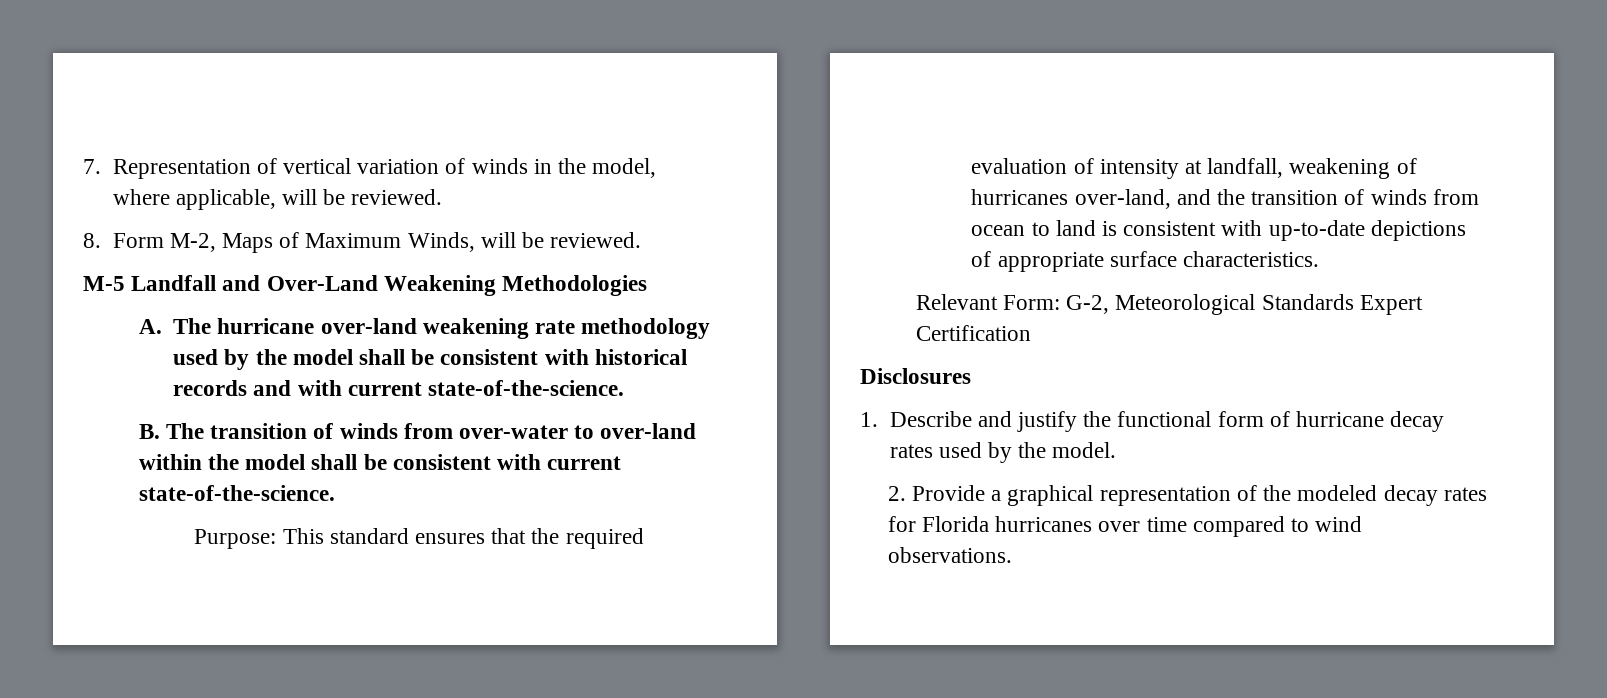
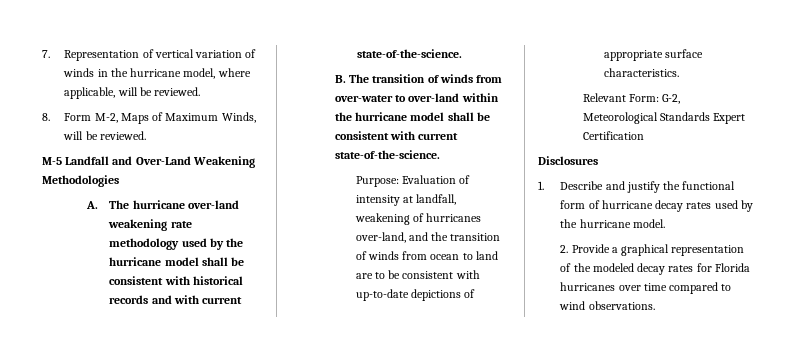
- 7. Representation of vertical variation of winds in the model, where applicable, will be reviewed.
+ 7. Representation of vertical variation of winds in the hurricane model, where applicable, will be reviewed.
- A. The hurricane over-land weakening rate methodology used by the model shall be consistent with historical records and with current state-of-the-science.
+ A. The hurricane over-land weakening rate methodology used by the hurricane model shall be consistent with historical records and with current state-of-the-science.
- B. The transition of winds from over-water to over-land within the model shall be consistent with current state-of-the-science.
+ B. The transition of winds from over-water to over-land within the hurricane model shall be consistent with current state-of-the-science.
- Purpose: This standard ensures that the required evaluation of intensity at landfall, weakening of hurricanes over-land, and the transition of winds from ocean to land is consistent with up-to-date depictions of appropriate surface characteristics.
+ Purpose: Evaluation of intensity at landfall, weakening of hurricanes over-land, and the transition of winds from ocean to land are to be consistent with up-to-date depictions of appropriate surface characteristics.
- 1. Describe and justify the functional form of hurricane decay rates used by the model.
+ 1. Describe and justify the functional form of hurricane decay rates used by the hurricane model.

